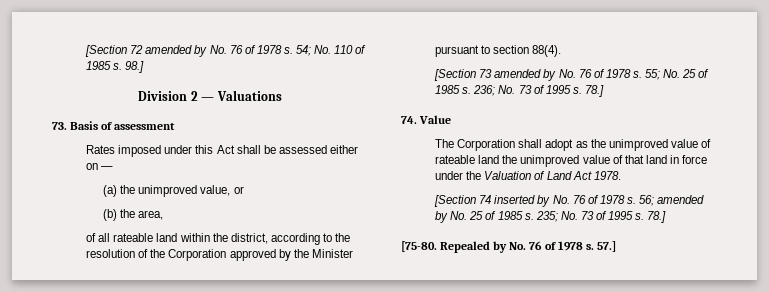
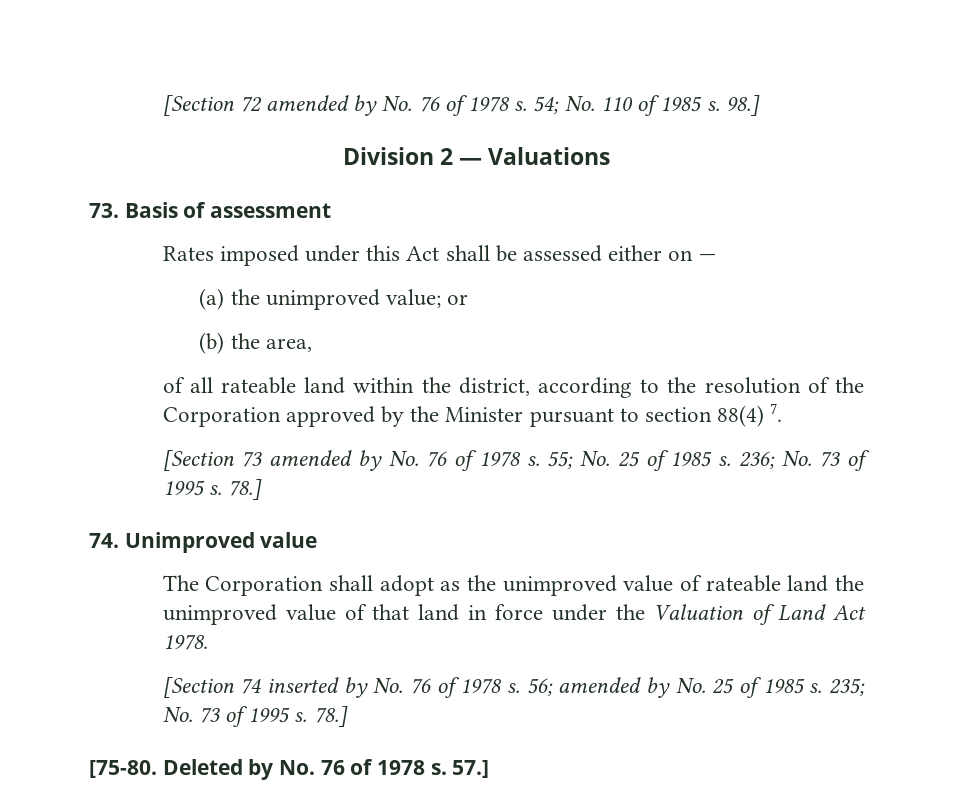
- (a) the unimproved value, or
+ (a) the unimproved value; or
- of all rateable land within the district, according to the resolution of the Corporation approved by the Minister pursuant to section 88(4).
+ of all rateable land within the district, according to the resolution of the Corporation approved by the Minister pursuant to section 88(4) 7.
- 74. Value
+ 74. Unimproved value
- Repealed by No. 76 of 1978 s.
+ Deleted by No. 76 of 1978 s.

